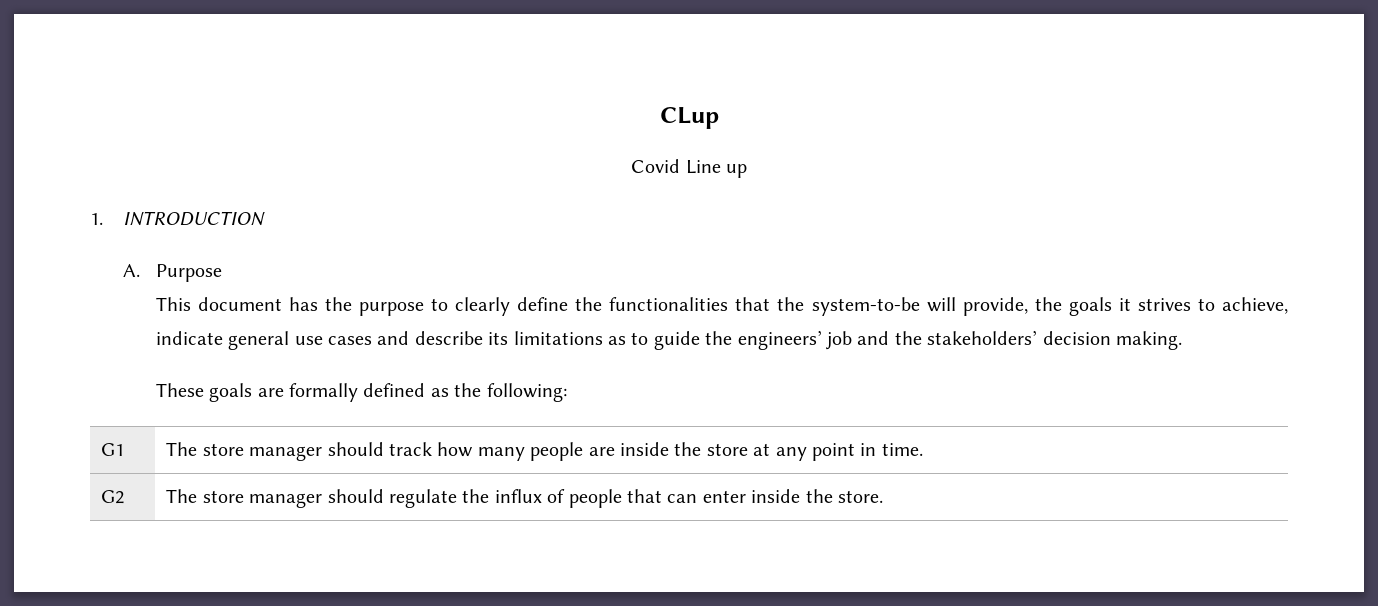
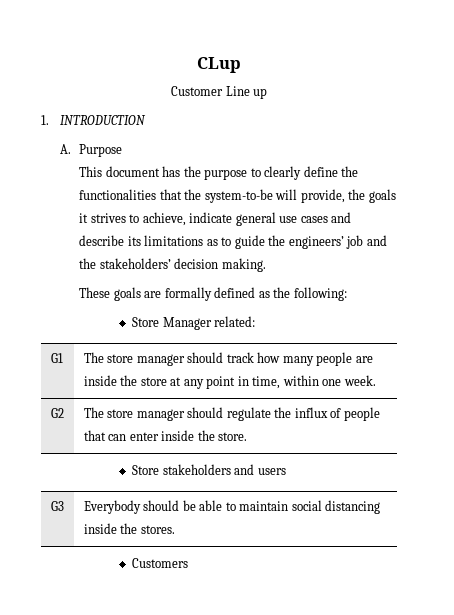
- Covid Line up
+ Customer Line up
+ Store Manager related:
- G1 | The store manager should track how many people are inside the store at any point in time.
+ G1 | The store manager should track how many people are inside the store at any point in time, within one week.
+ Store stakeholders and users
+ G3 | Everybody should be able to maintain social distancing inside the stores.
+ Customers

